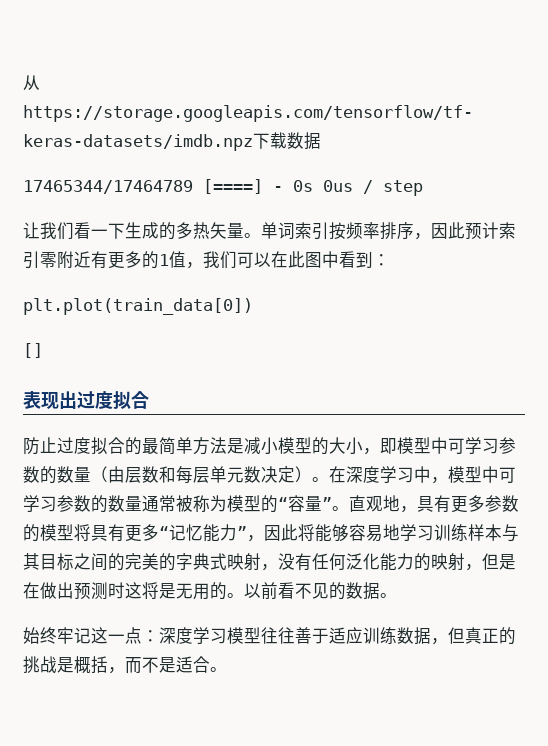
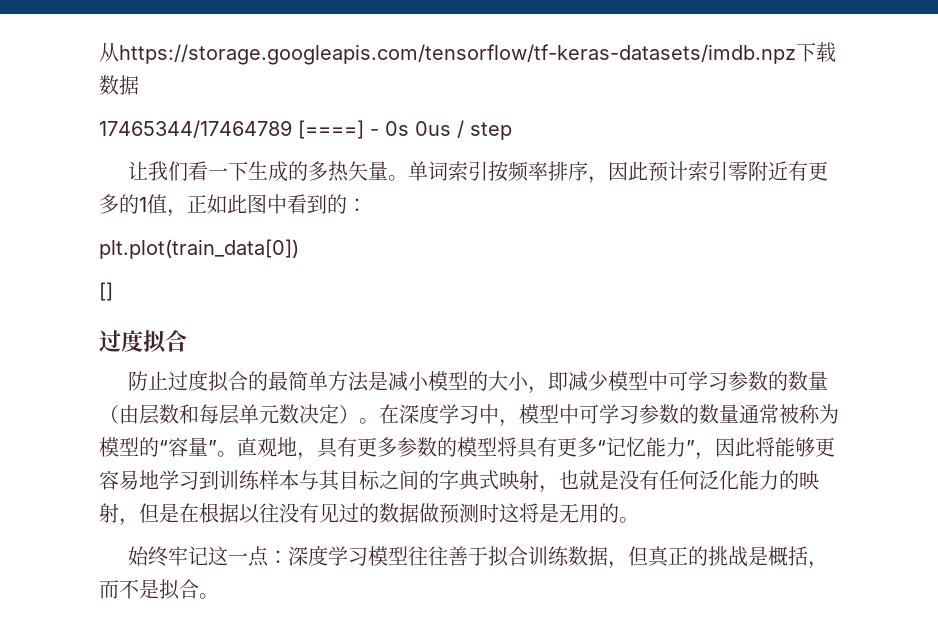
- 单词索引按频率排序，因此预计索引零附近有更多的1值，我们可以在此图中看到：
+ 单词索引按频率排序，因此预计索引零附近有更多的1值，正如此图中看到的：
  []
- 表现出过度拟合
+ 过度拟合
- 防止过度拟合的最简单方法是减小模型的大小，即模型中可学习参数的数量（由层数和每层单元数决定）。
+ 防止过度拟合的最简单方法是减小模型的大小，即减少模型中可学习参数的数量（由层数和每层单元数决定）。
- 直观地，具有更多参数的模型将具有更多“记忆能力”，因此将能够容易地学习训练样本与其目标之间的完美的字典式映射，没有任何泛化能力的映射，但是在做出预测时这将是无用的。以前看不见的数据。
+ 直观地，具有更多参数的模型将具有更多“记忆能力”，因此将能够更容易地学习到训练样本与其目标之间的字典式映射，也就是没有任何泛化能力的映射，但是在根据以往没有见过的数据做预测时这将是无用的。
- 始终牢记这一点：深度学习模型往往善于适应训练数据，但真正的挑战是概括，而不是适合。
+ 始终牢记这一点：深度学习模型往往善于拟合训练数据，但真正的挑战是概括，而不是拟合。

